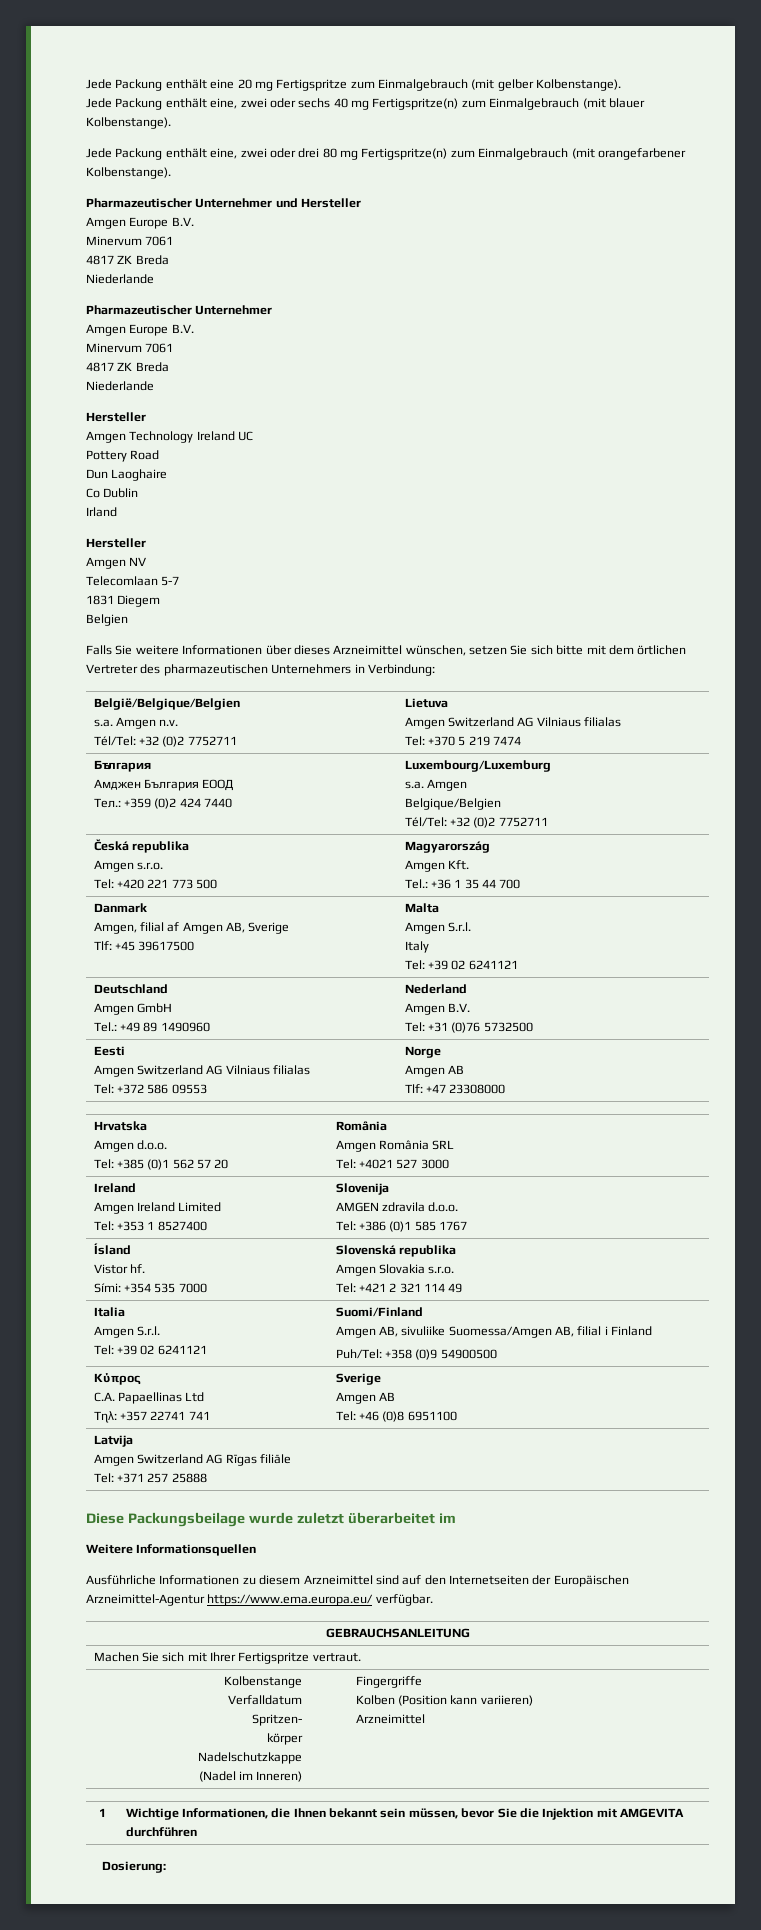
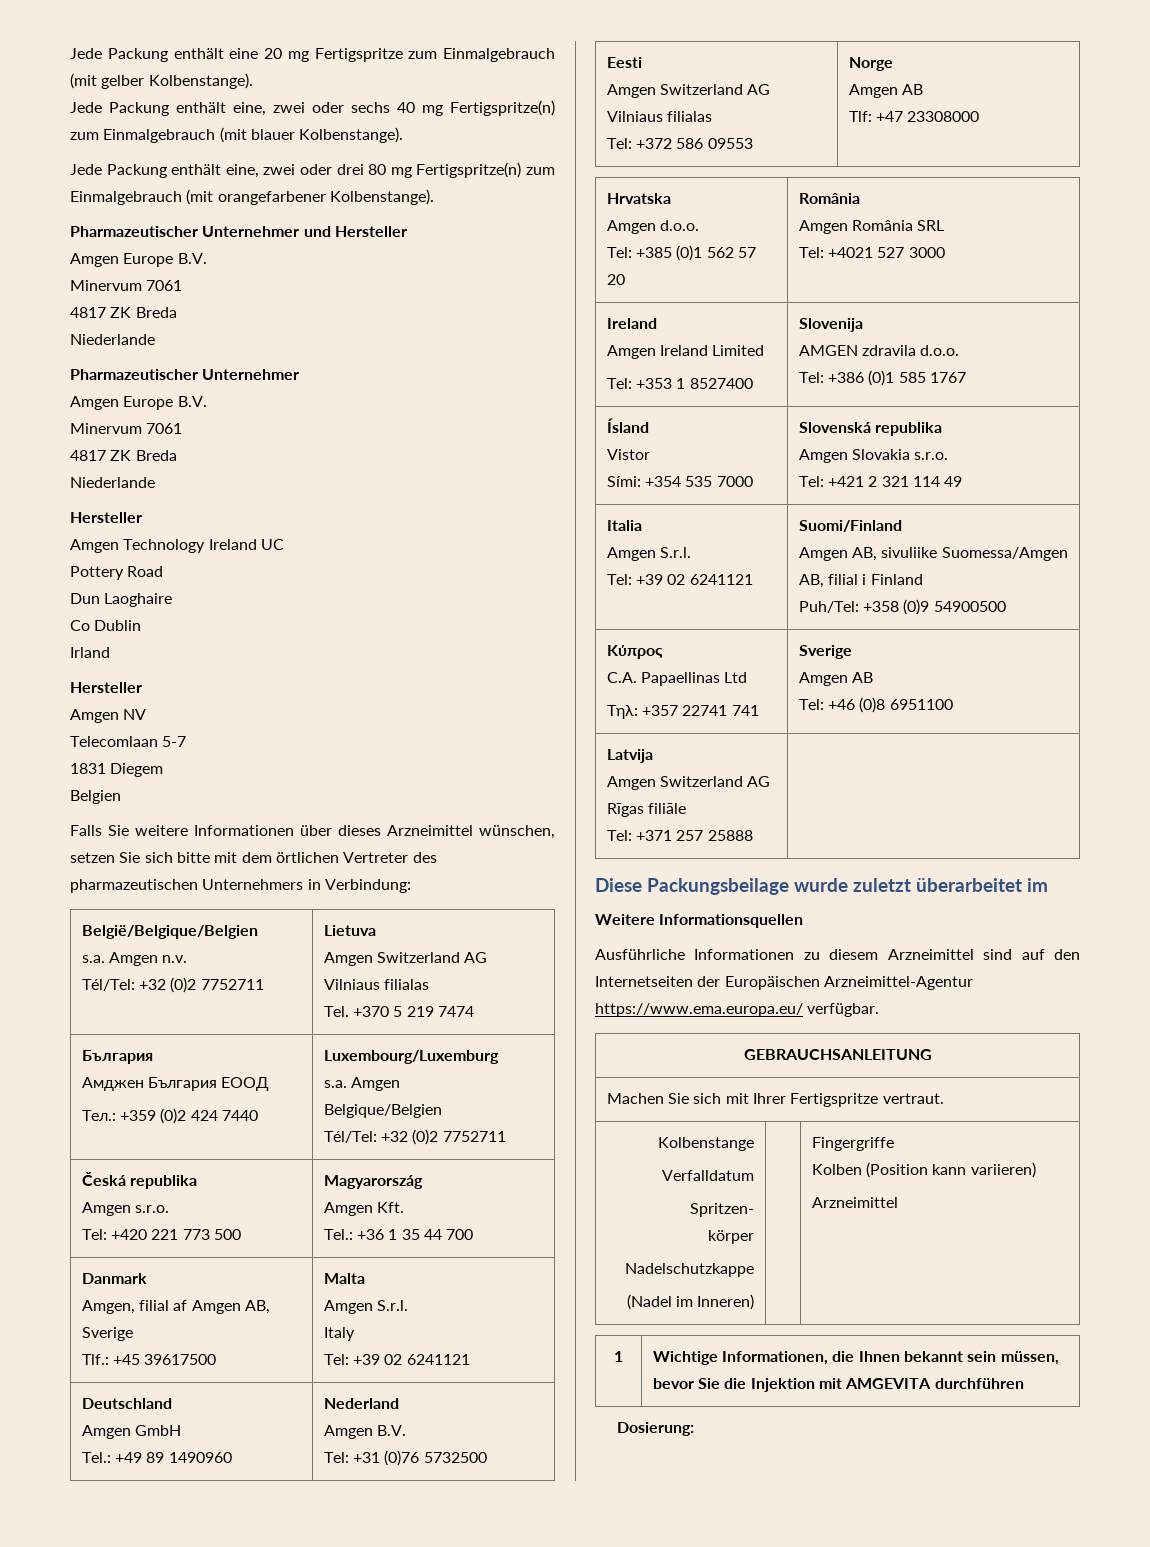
  België/Belgique/Belgien
  s.a. Amgen n.v.
  Tél/Tel: +32 (0)2 7752711 | Lietuva
  Amgen Switzerland AG Vilniaus filialas
- Tel: +370 5 219 7474
+ Tel. +370 5 219 7474
  Danmark
  Amgen, filial af Amgen AB, Sverige
- Tlf: +45 39617500 | Malta
+ Tlf.: +45 39617500 | Malta
  Ísland
- Vistor hf.
+ Vistor

